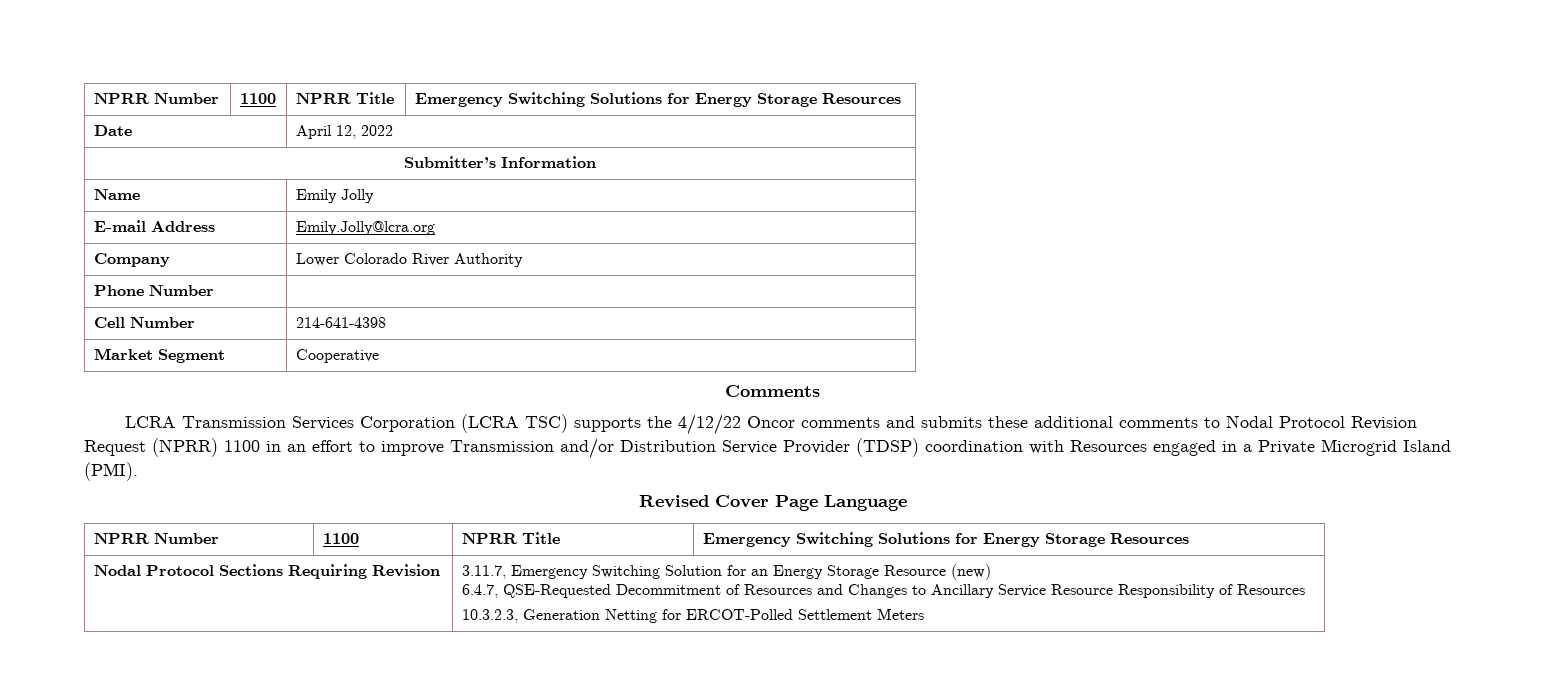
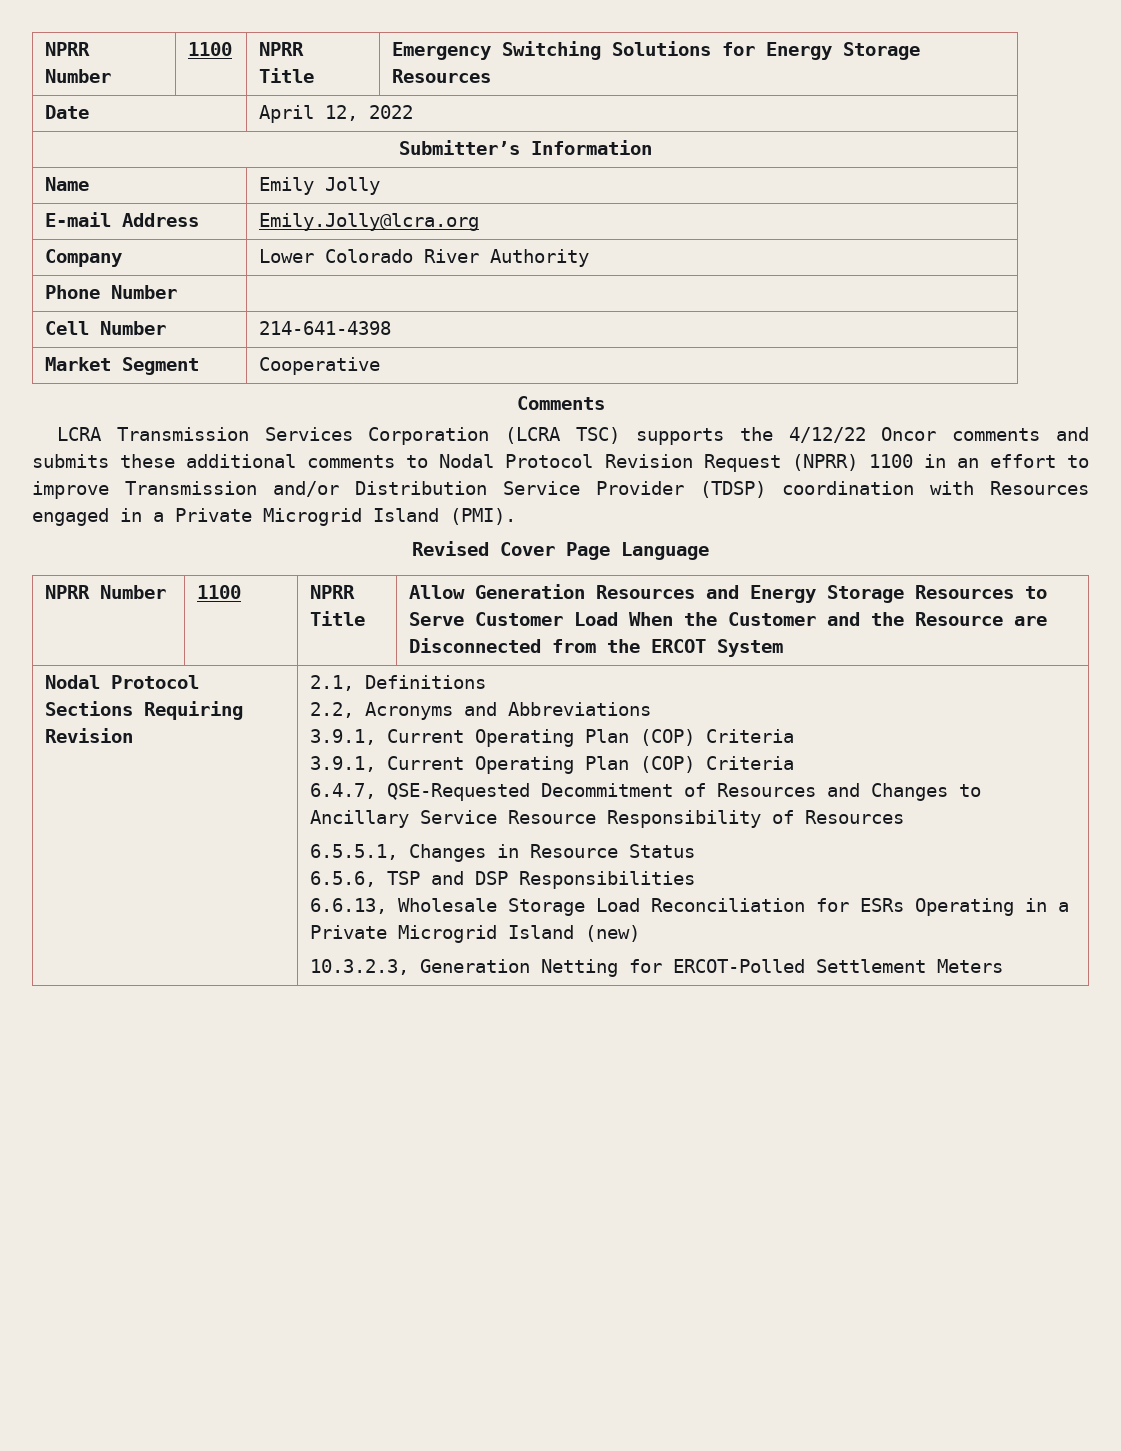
  Revised Cover Page Language
- NPRR Number | 1100 | NPRR Title | Emergency Switching Solutions for Energy Storage Resources
+ NPRR Number | 1100 | NPRR Title | Allow Generation Resources and Energy Storage Resources to Serve Customer Load When the Customer and the Resource are Disconnected from the ERCOT System
- 3.11.7, Emergency Switching Solution for an Energy Storage Resource (new)
+ 2.1, Definitions
+ 2.2, Acronyms and Abbreviations
+ 3.9.1, Current Operating Plan (COP) Criteria
+ 3.9.1, Current Operating Plan (COP) Criteria
+ 6.5.5.1, Changes in Resource Status
+ 6.5.6, TSP and DSP Responsibilities
+ 6.6.13, Wholesale Storage Load Reconciliation for ESRs Operating in a Private Microgrid Island (new)

